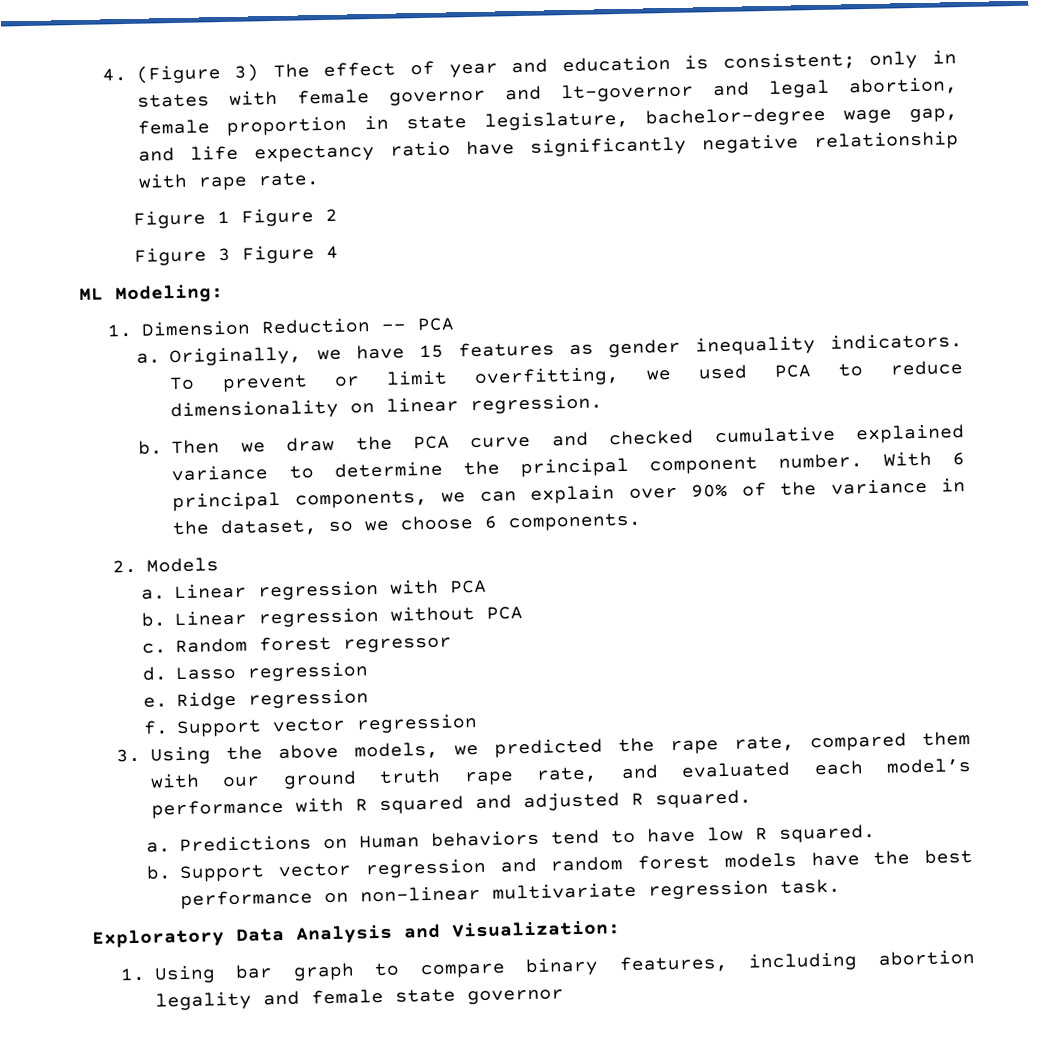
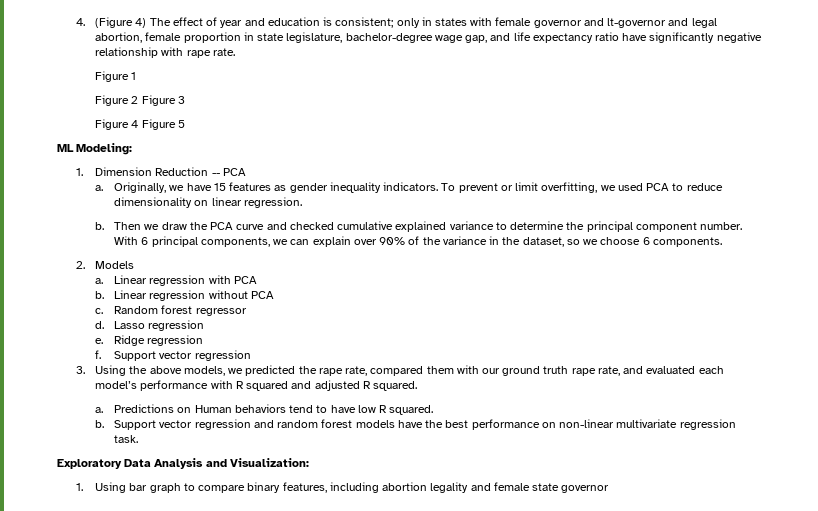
- 4. (Figure 3) The effect of year and education is consistent; only in states with female governor and lt-governor and legal abortion, female proportion in state legislature, bachelor-degree wage gap, and life expectancy ratio have significantly negative relationship with rape rate.
+ 4. (Figure 4) The effect of year and education is consistent; only in states with female governor and lt-governor and legal abortion, female proportion in state legislature, bachelor-degree wage gap, and life expectancy ratio have significantly negative relationship with rape rate.
- Figure 1 Figure 2
- Figure 3 Figure 4
+ Figure 1
+ Figure 2 Figure 3
+ Figure 4 Figure 5

